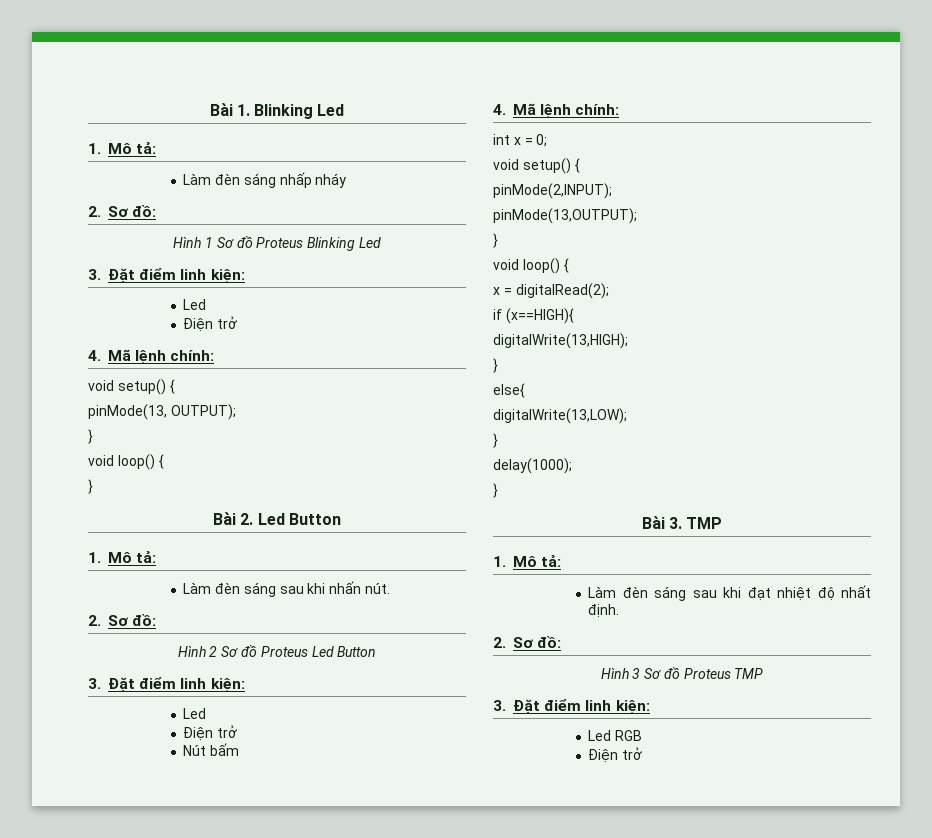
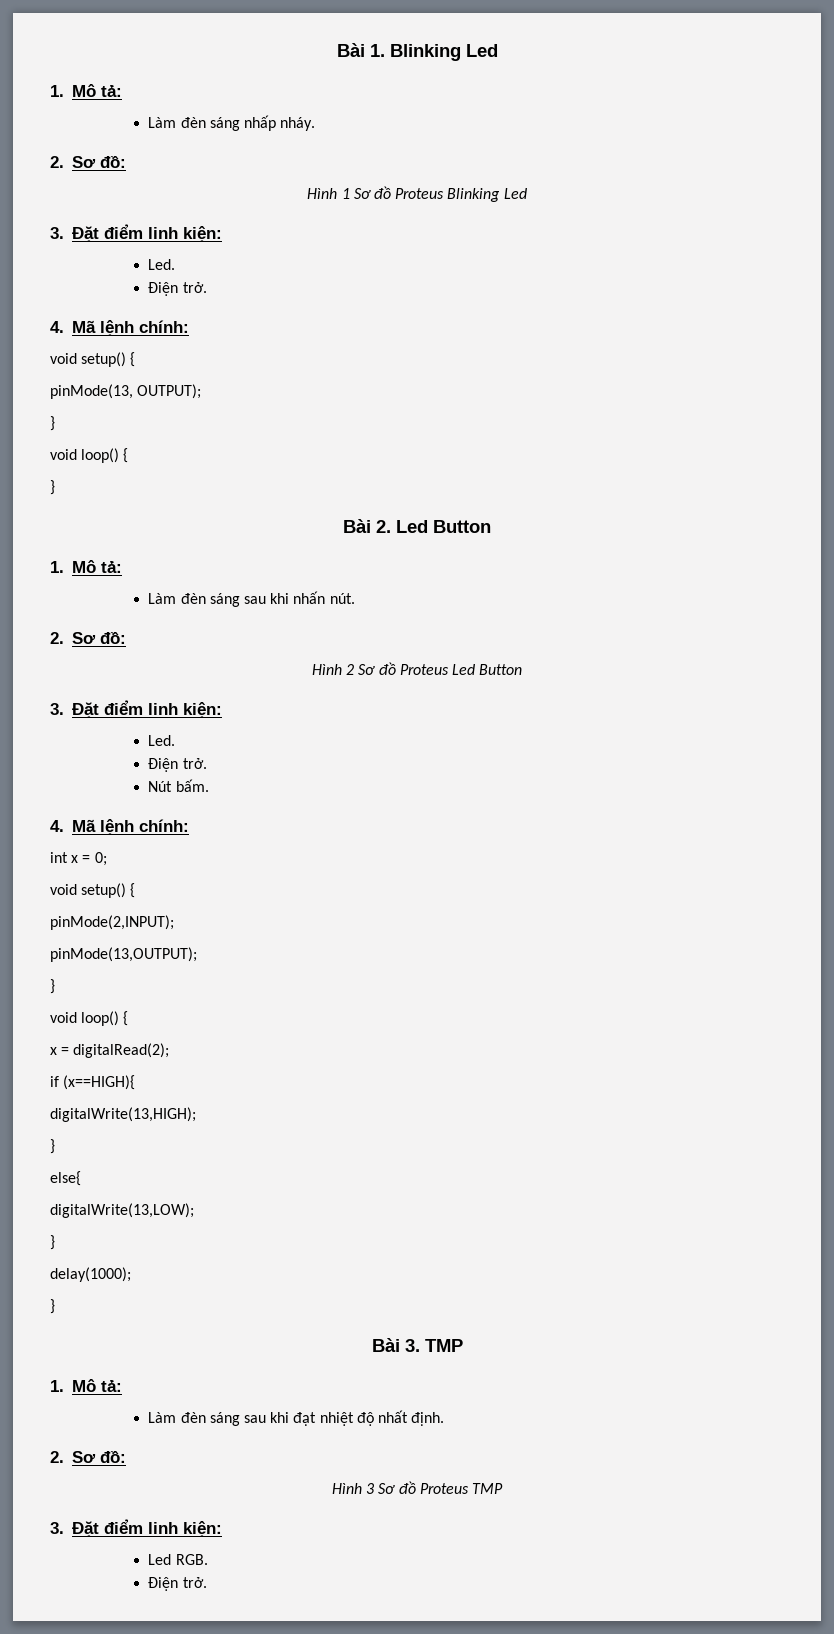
- Làm đèn sáng nhấp nháy
+ Làm đèn sáng nhấp nháy.
  Hình 1 Sơ đồ Proteus Blinking Led
  3. Đặt điểm linh kiện:
- Led
- Điện trở
+ Led.
+ Điện trở.
  Hình 2 Sơ đồ Proteus Led Button
  3. Đặt điểm linh kiện:
- Led
- Điện trở
+ Led.
+ Điện trở.
- Nút bấm
+ Nút bấm.
- Led RGB
- Điện trở
+ Led RGB.
+ Điện trở.

